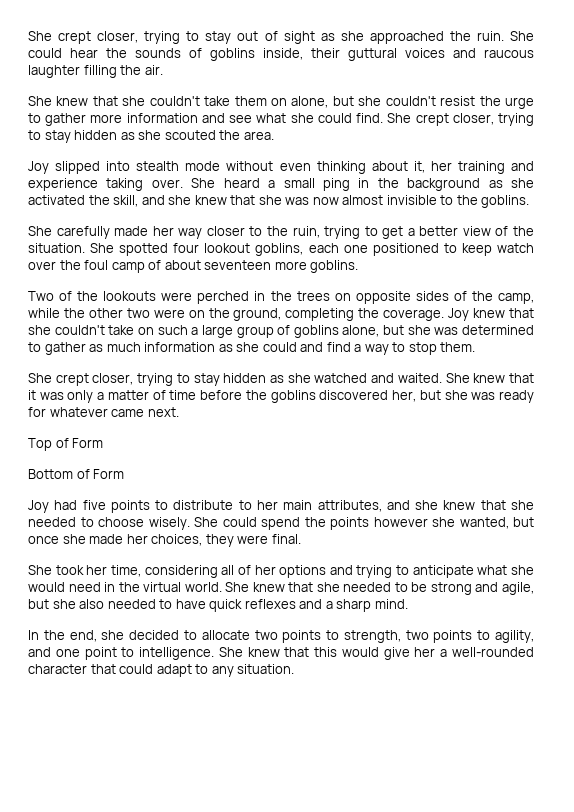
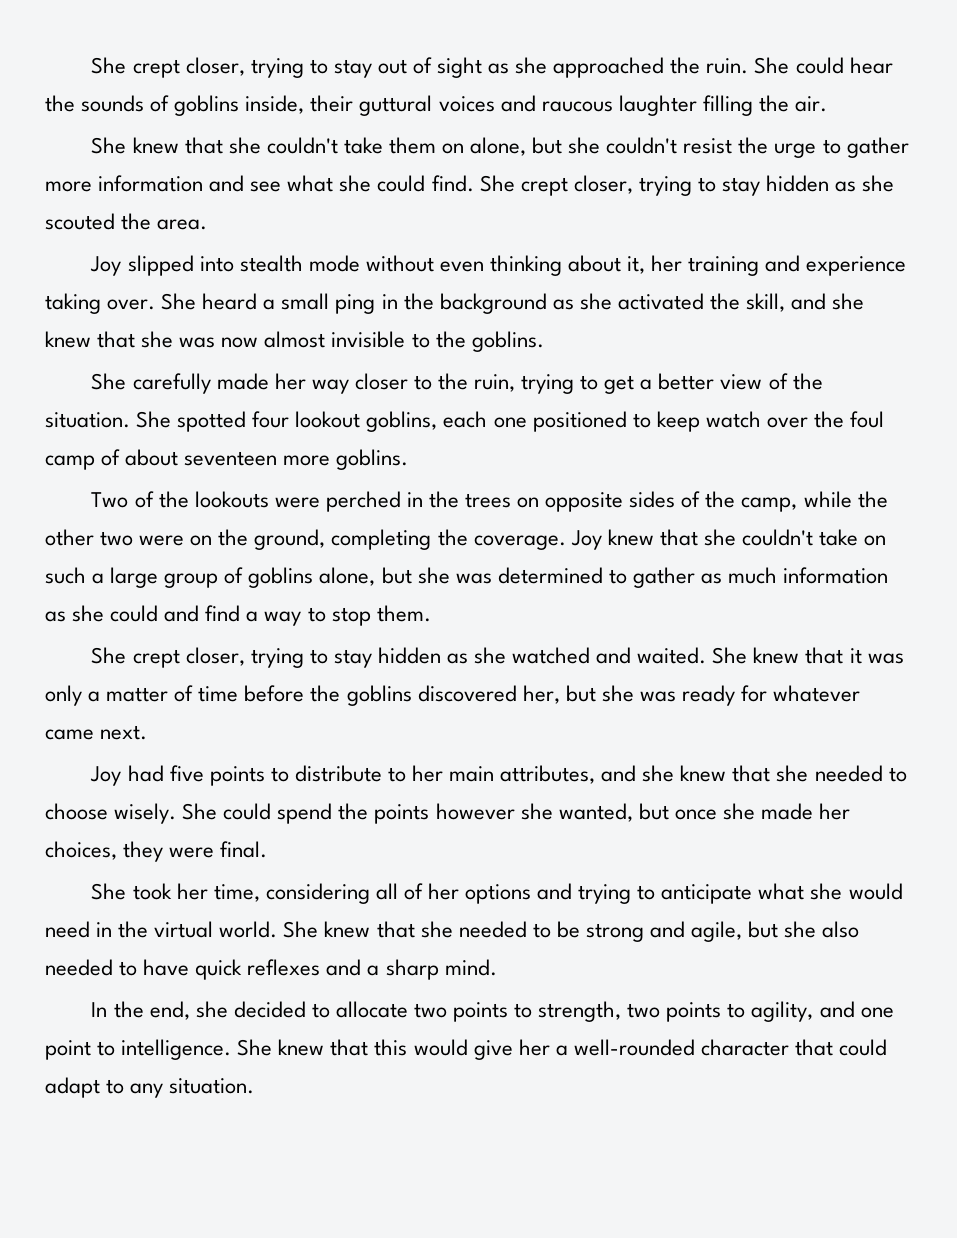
- Top of Form
- Bottom of Form

